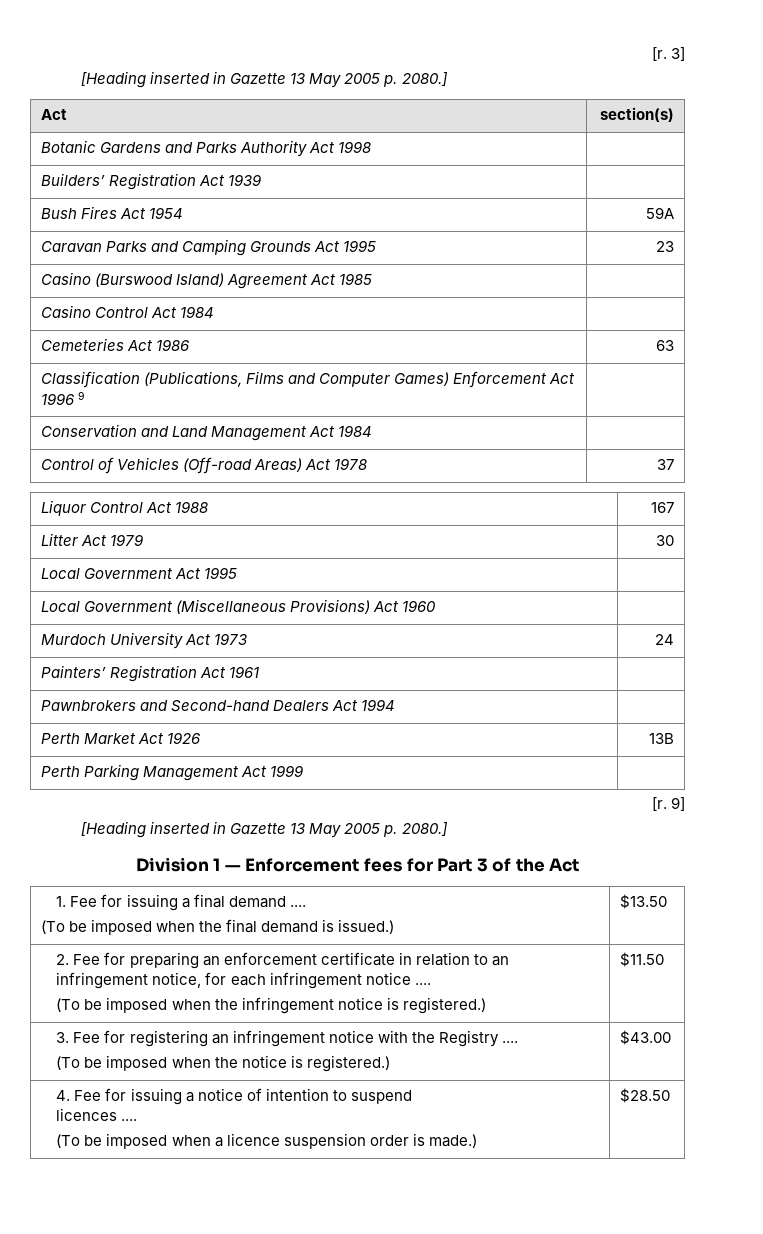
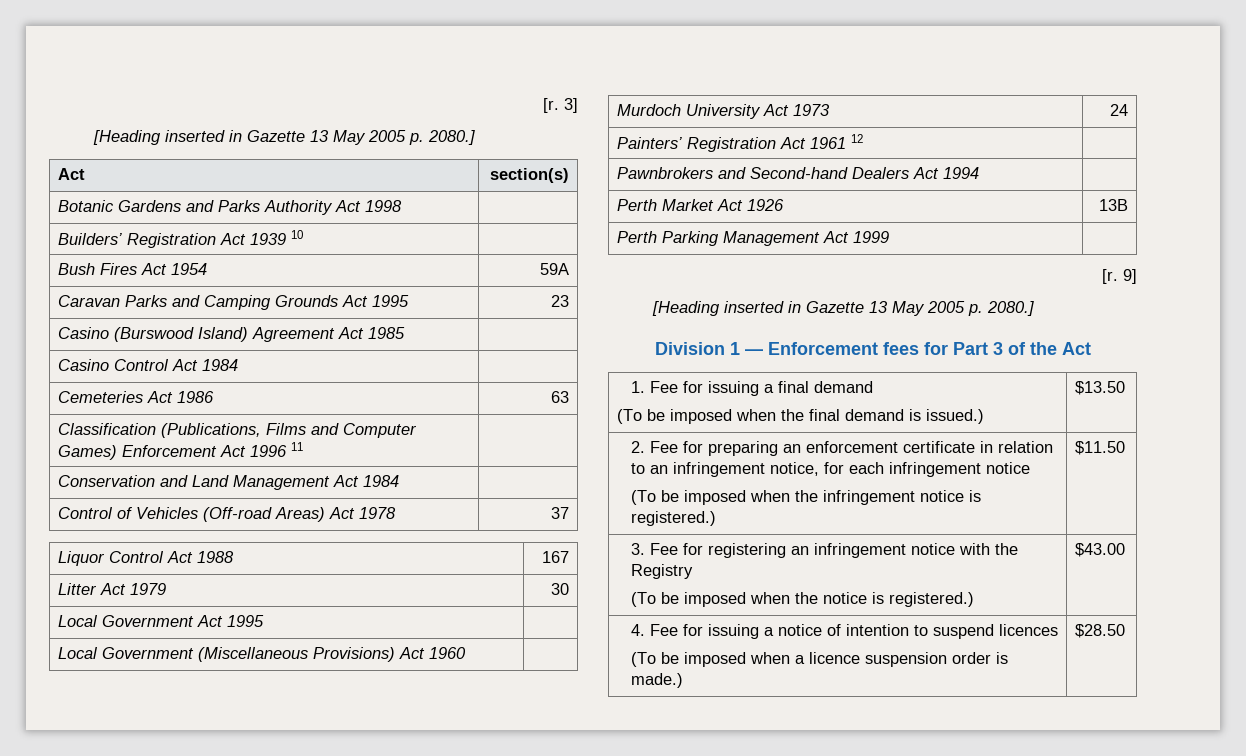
- Builders’ Registration Act 1939 |
+ Builders’ Registration Act 1939 10 |
- Classification (Publications, Films and Computer Games) Enforcement Act 1996 9 |
+ Classification (Publications, Films and Computer Games) Enforcement Act 1996 11 |
- Painters’ Registration Act 1961 |
+ Painters’ Registration Act 1961 12 |
- 1. Fee for issuing a final demand ....
+ 1. Fee for issuing a final demand
- 2. Fee for preparing an enforcement certificate in relation to an infringement notice, for each infringement notice ....
+ 2. Fee for preparing an enforcement certificate in relation to an infringement notice, for each infringement notice
- 3. Fee for registering an infringement notice with the Registry ....
+ 3. Fee for registering an infringement notice with the Registry
- 4. Fee for issuing a notice of intention to suspend
- licences ....
+ 4. Fee for issuing a notice of intention to suspend licences

